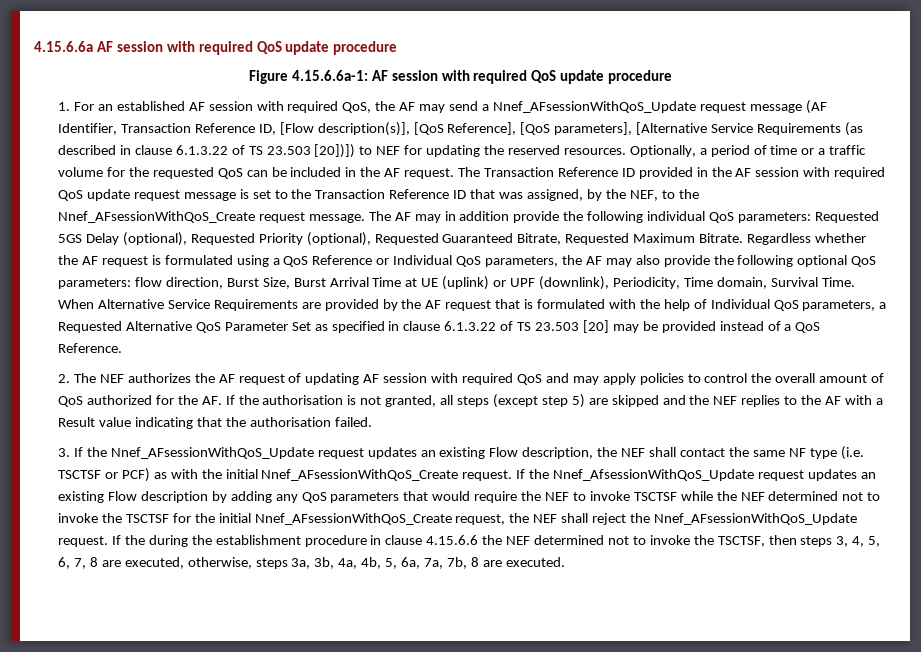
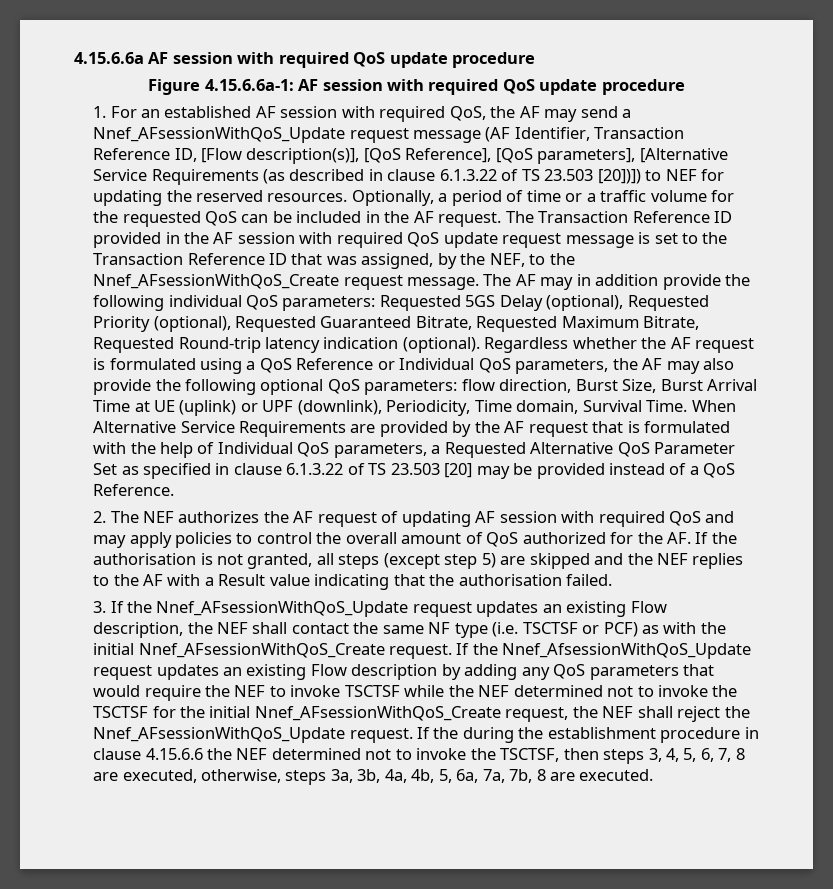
- The AF may in addition provide the following individual QoS parameters: Requested 5GS Delay (optional), Requested Priority (optional), Requested Guaranteed Bitrate, Requested Maximum Bitrate.
+ The AF may in addition provide the following individual QoS parameters: Requested 5GS Delay (optional), Requested Priority (optional), Requested Guaranteed Bitrate, Requested Maximum Bitrate, Requested Round-trip latency indication (optional).

